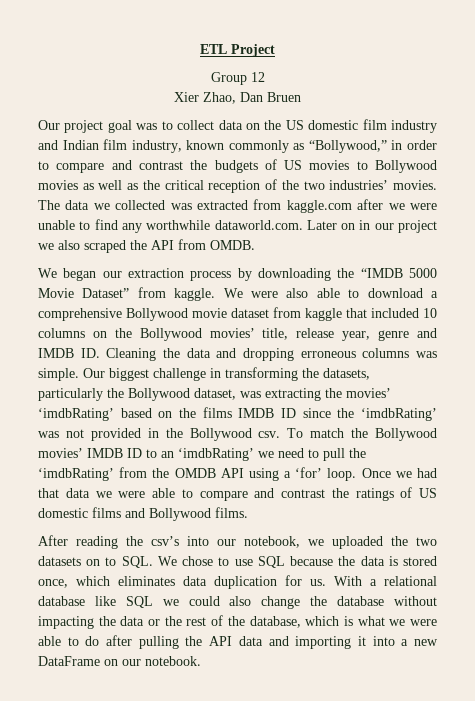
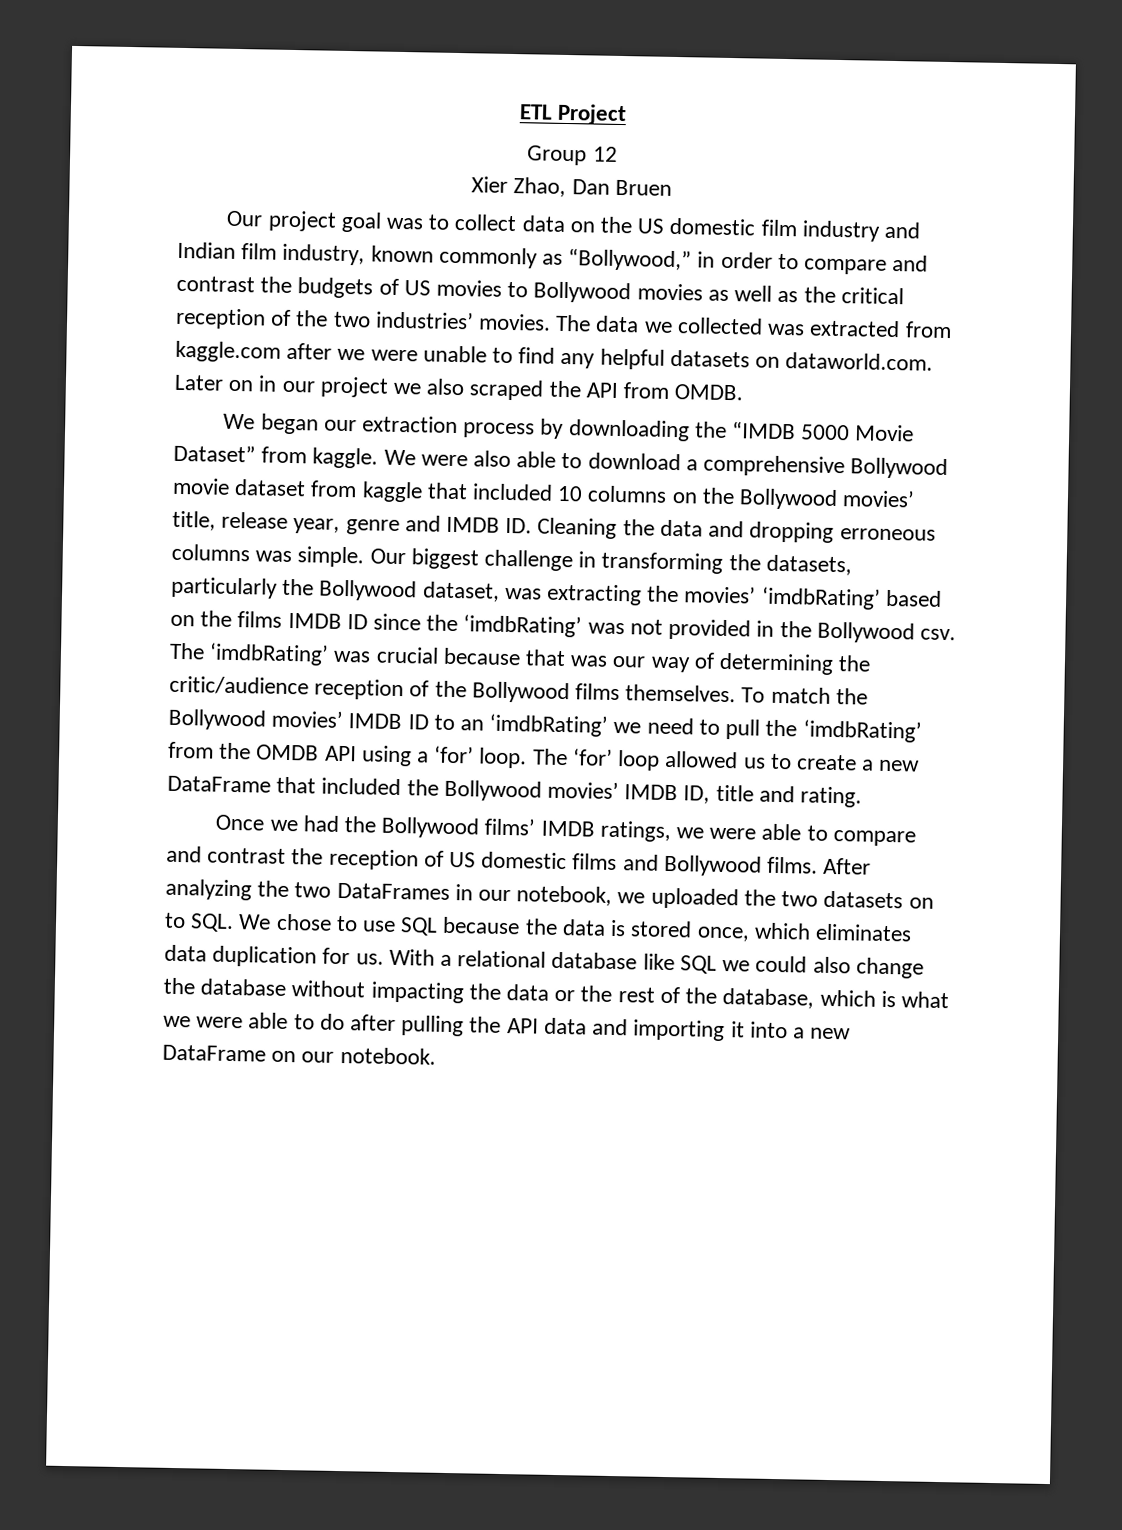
- The data we collected was extracted from kaggle.com after we were unable to find any worthwhile dataworld.com. Later on in our project we also scraped the API from OMDB.
+ The data we collected was extracted from kaggle.com after we were unable to find any helpful datasets on dataworld.com. Later on in our project we also scraped the API from OMDB.
+ The ‘imdbRating’ was crucial because that was our way of determining the critic/audience reception of the Bollywood films themselves.
- Once we had that data we were able to compare and contrast the ratings of US domestic films and Bollywood films.
- After reading the csv’s into our notebook, we uploaded the two datasets on to SQL. We chose to use SQL because the data is stored once, which eliminates data duplication for us.
+ The ‘for’ loop allowed us to create a new DataFrame that included the Bollywood movies’ IMDB ID, title and rating.
+ Once we had the Bollywood films’ IMDB ratings, we were able to compare and contrast the reception of US domestic films and Bollywood films. After analyzing the two DataFrames in our notebook, we uploaded the two datasets on to SQL. We chose to use SQL because the data is stored once, which eliminates data duplication for us.

